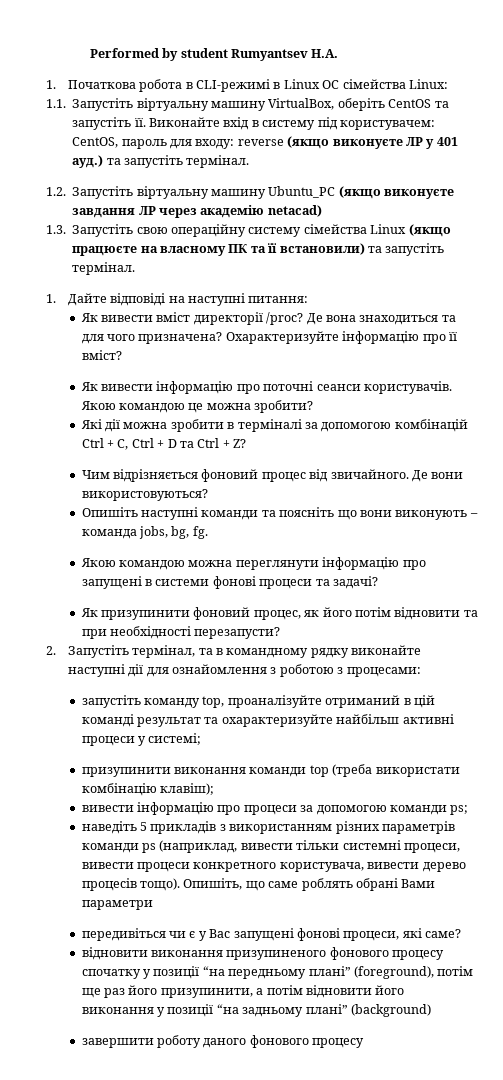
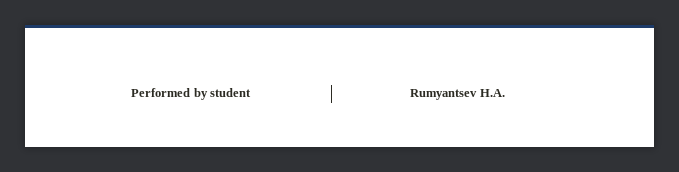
- 1. Початкова робота в CLI-режимі в Linux ОС сімейства Linux:
- 1.1. Запустіть віртуальну машину VirtualBox, оберіть CentOS та запустіть її. Виконайте вхід в систему під користувачем: CentOS, пароль для входу: reverse (якщо виконуєте ЛР у 401 ауд.) та запустіть термінал.
- 1.2. Запустіть віртуальну машину Ubuntu_PC (якщо виконуєте завдання ЛР через академію netacad)
- 1.3. Запустіть свою операційну систему сімейства Linux (якщо працюєте на власному ПК та її встановили) та запустіть термінал.
- 1. Дайте відповіді на наступні питання:
- Як вивести вміст директорії /proc? Де вона знаходиться та для чого призначена? Охарактеризуйте інформацію про її вміст?
- Як вивести інформацію про поточні сеанси користувачів. Якою командою це можна зробити?
- Які дії можна зробити в терміналі за допомогою комбінацій Ctrl + C, Ctrl + D та Ctrl + Z?
- Чим відрізняється фоновий процес від звичайного. Де вони використовуються?
- Опишіть наступні команди та поясніть що вони виконують – команда jobs, bg, fg.
- Якою командою можна переглянути інформацію про запущені в системи фонові процеси та задачі?
- Як призупинити фоновий процес, як його потім відновити та при необхідності перезапусти?
- 2. Запустіть термінал, та в командному рядку виконайте наступні дії для ознайомлення з роботою з процесами:
- запустіть команду top, проаналізуйте отриманий в цій команді результат та охарактеризуйте найбільш активні процеси у системі;
- призупинити виконання команди top (треба використати комбінацію клавіш);
- вивести інформацію про процеси за допомогою команди ps;
- наведіть 5 прикладів з використанням різних параметрів команди ps (наприклад, вивести тільки системні процеси, вивести процеси конкретного користувача, вивести дерево процесів тощо). Опишіть, що саме роблять обрані Вами параметри
- передивіться чи є у Вас запущені фонові процеси, які саме?
- відновити виконання призупиненого фонового процесу спочатку у позиції “на передньому плані” (foreground), потім ще раз його призупинити, а потім відновити його виконання у позиції “на задньому плані” (background)
- завершити роботу даного фонового процесу

